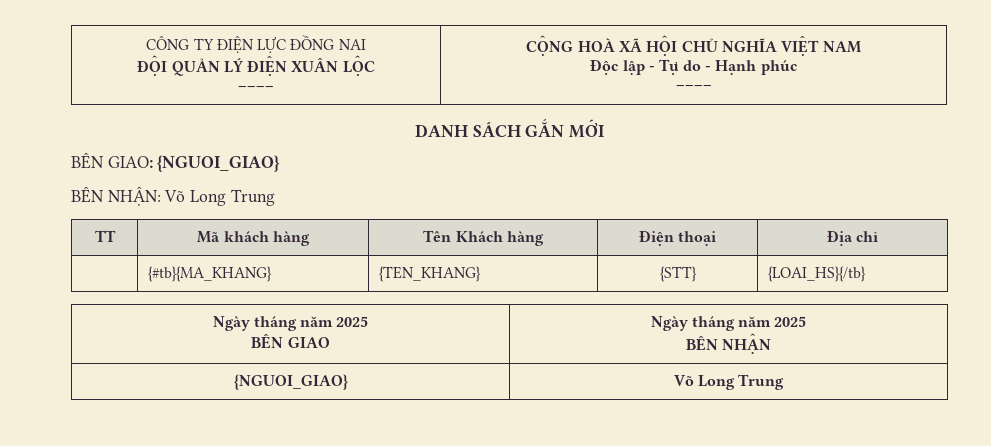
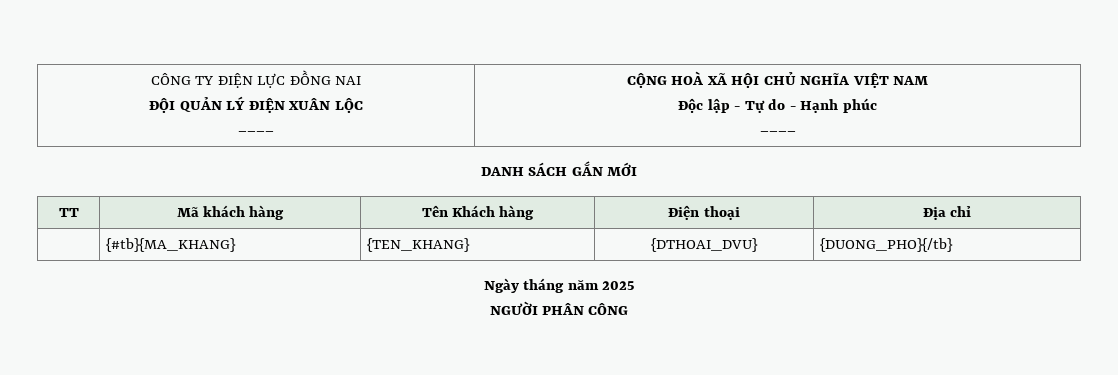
- BÊN GIAO: {NGUOI_GIAO}
- BÊN NHẬN: Võ Long Trung
- | {#tb}{MA_KHANG} | {TEN_KHANG} | {STT} | {LOAI_HS}{/tb}
+ | {#tb}{MA_KHANG} | {TEN_KHANG} | {DTHOAI_DVU} | {DUONG_PHO}{/tb}
  Ngày tháng năm 2025
- BÊN GIAO | Ngày tháng năm 2025
- BÊN NHẬN
- {NGUOI_GIAO} | Võ Long Trung
+ NGƯỜI PHÂN CÔNG

